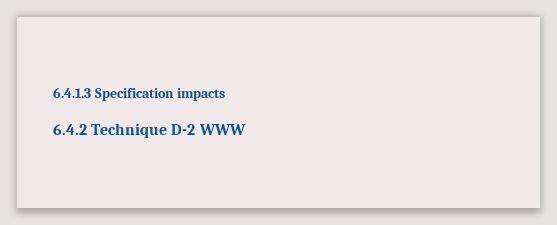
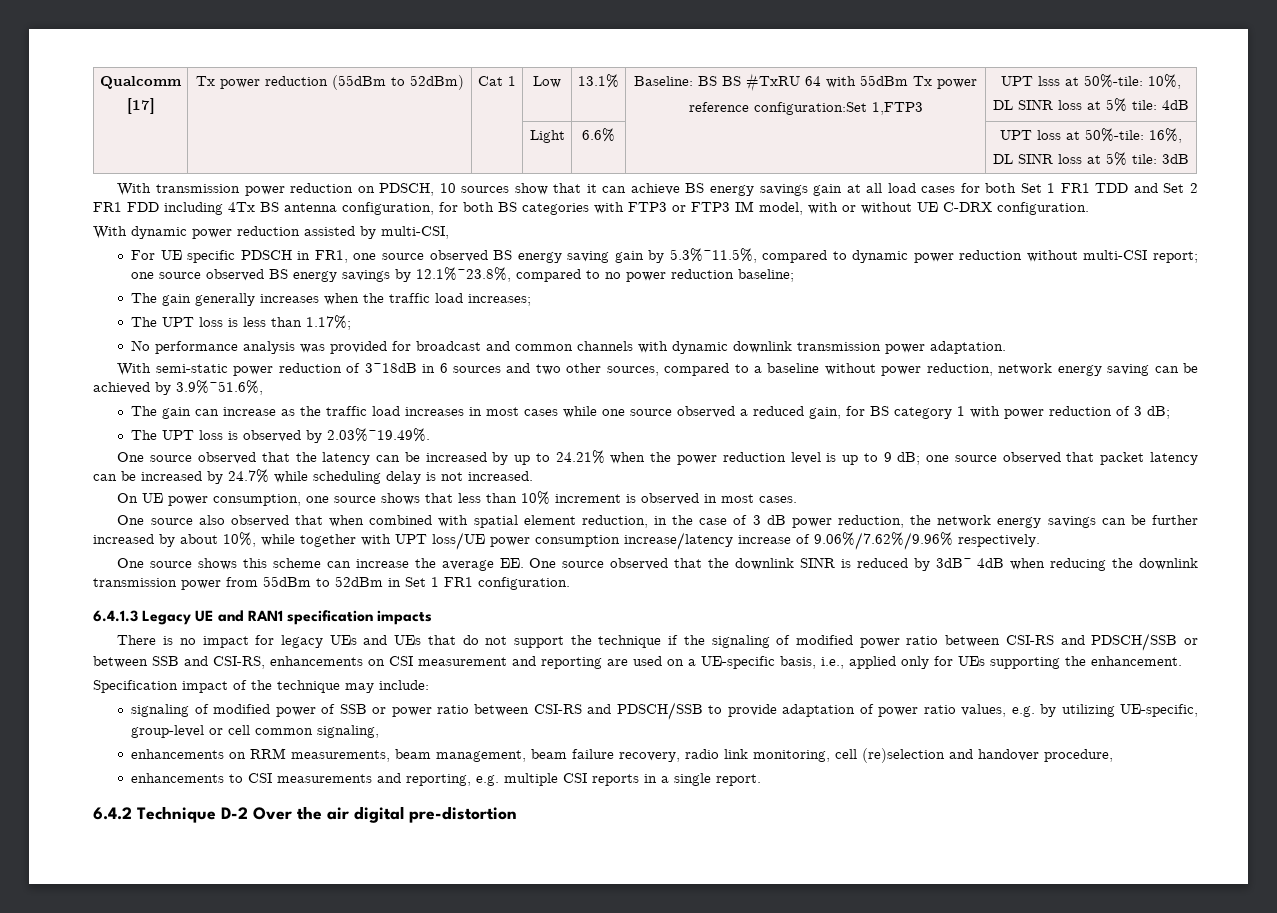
- 6.4.1.3 Specification impacts
- 6.4.2 Technique D-2 WWW
+ Qualcomm
+ [17] | Tx power reduction (55dBm to 52dBm) | Cat 1 | Low | 13.1% | Baseline: BS BS #TxRU 64 with 55dBm Tx power
+ reference configuration:Set 1,FTP3 | UPT lsss at 50%-tile: 10%,
+ DL SINR loss at 5% tile: 4dB
+ | | | Light | 6.6% | | UPT loss at 50%-tile: 16%,
+ DL SINR loss at 5% tile: 3dB
+ With transmission power reduction on PDSCH, 10 sources show that it can achieve BS energy savings gain at all load cases for both Set 1 FR1 TDD and Set 2 FR1 FDD including 4Tx BS antenna configuration, for both BS categories with FTP3 or FTP3 IM model, with or without UE C-DRX configuration.
+ With dynamic power reduction assisted by multi-CSI,
+ For UE specific PDSCH in FR1, one source observed BS energy saving gain by 5.3%~11.5%, compared to dynamic power reduction without multi-CSI report; one source observed BS energy savings by 12.1%~23.8%, compared to no power reduction baseline;
+ The gain generally increases when the traffic load increases;
+ The UPT loss is less than 1.17%;
+ No performance analysis was provided for broadcast and common channels with dynamic downlink transmission power adaptation.
+ With semi-static power reduction of 3~18dB in 6 sources and two other sources, compared to a baseline without power reduction, network energy saving can be achieved by 3.9%~51.6%,
+ The gain can increase as the traffic load increases in most cases while one source observed a reduced gain, for BS category 1 with power reduction of 3 dB;
+ The UPT loss is observed by 2.03%~19.49%.
+ One source observed that the latency can be increased by up to 24.21% when the power reduction level is up to 9 dB; one source observed that packet latency can be increased by 24.7% while scheduling delay is not increased.
+ On UE power consumption, one source shows that less than 10% increment is observed in most cases.
+ One source also observed that when combined with spatial element reduction, in the case of 3 dB power reduction, the network energy savings can be further increased by about 10%, while together with UPT loss/UE power consumption increase/latency increase of 9.06%/7.62%/9.96% respectively.
+ One source shows this scheme can increase the average EE. One source observed that the downlink SINR is reduced by 3dB~ 4dB when reducing the downlink transmission power from 55dBm to 52dBm in Set 1 FR1 configuration.
+ 6.4.1.3 Legacy UE and RAN1 specification impacts
+ There is no impact for legacy UEs and UEs that do not support the technique if the signaling of modified power ratio between CSI-RS and PDSCH/SSB or between SSB and CSI-RS, enhancements on CSI measurement and reporting are used on a UE-specific basis, i.e., applied only for UEs supporting the enhancement.
+ Specification impact of the technique may include:
+ signaling of modified power of SSB or power ratio between CSI-RS and PDSCH/SSB to provide adaptation of power ratio values, e.g. by utilizing UE-specific, group-level or cell common signaling,
+ enhancements on RRM measurements, beam management, beam failure recovery, radio link monitoring, cell (re)selection and handover procedure,
+ enhancements to CSI measurements and reporting, e.g. multiple CSI reports in a single report.
+ 6.4.2 Technique D-2 Over the air digital pre-distortion

